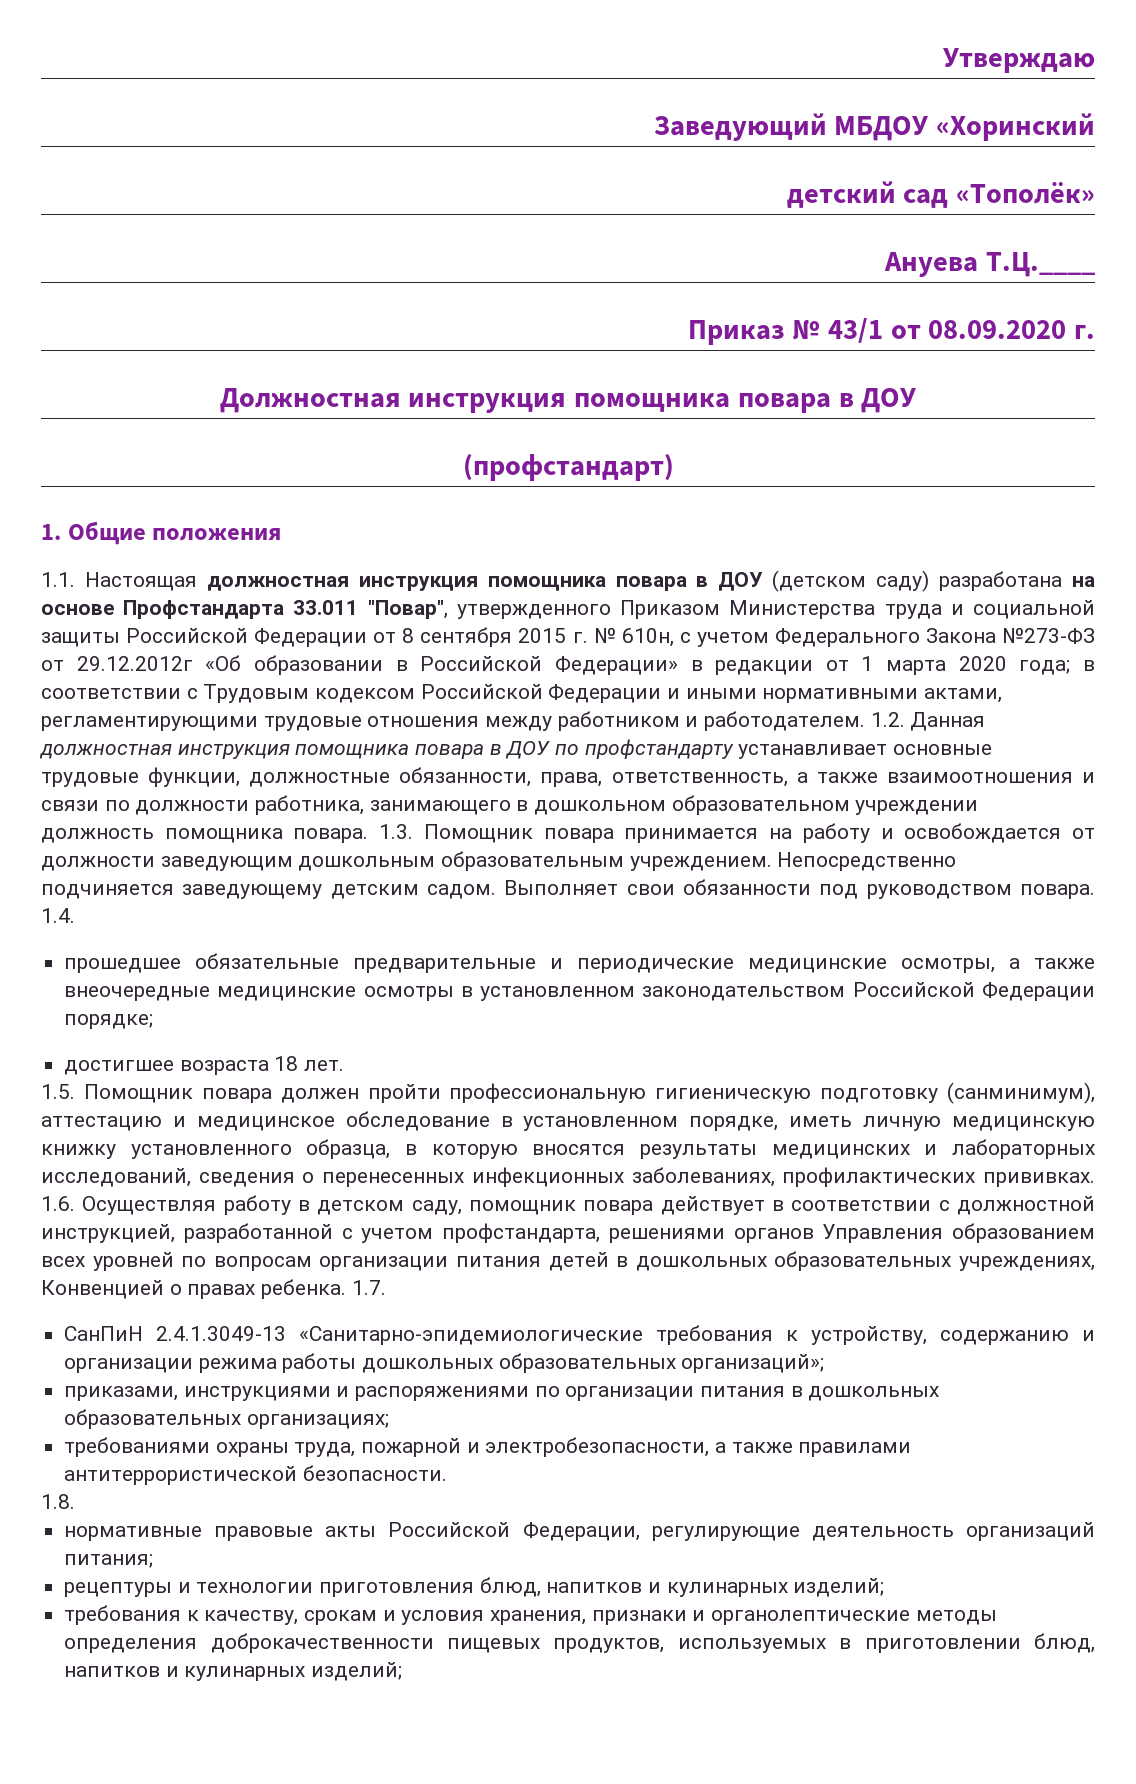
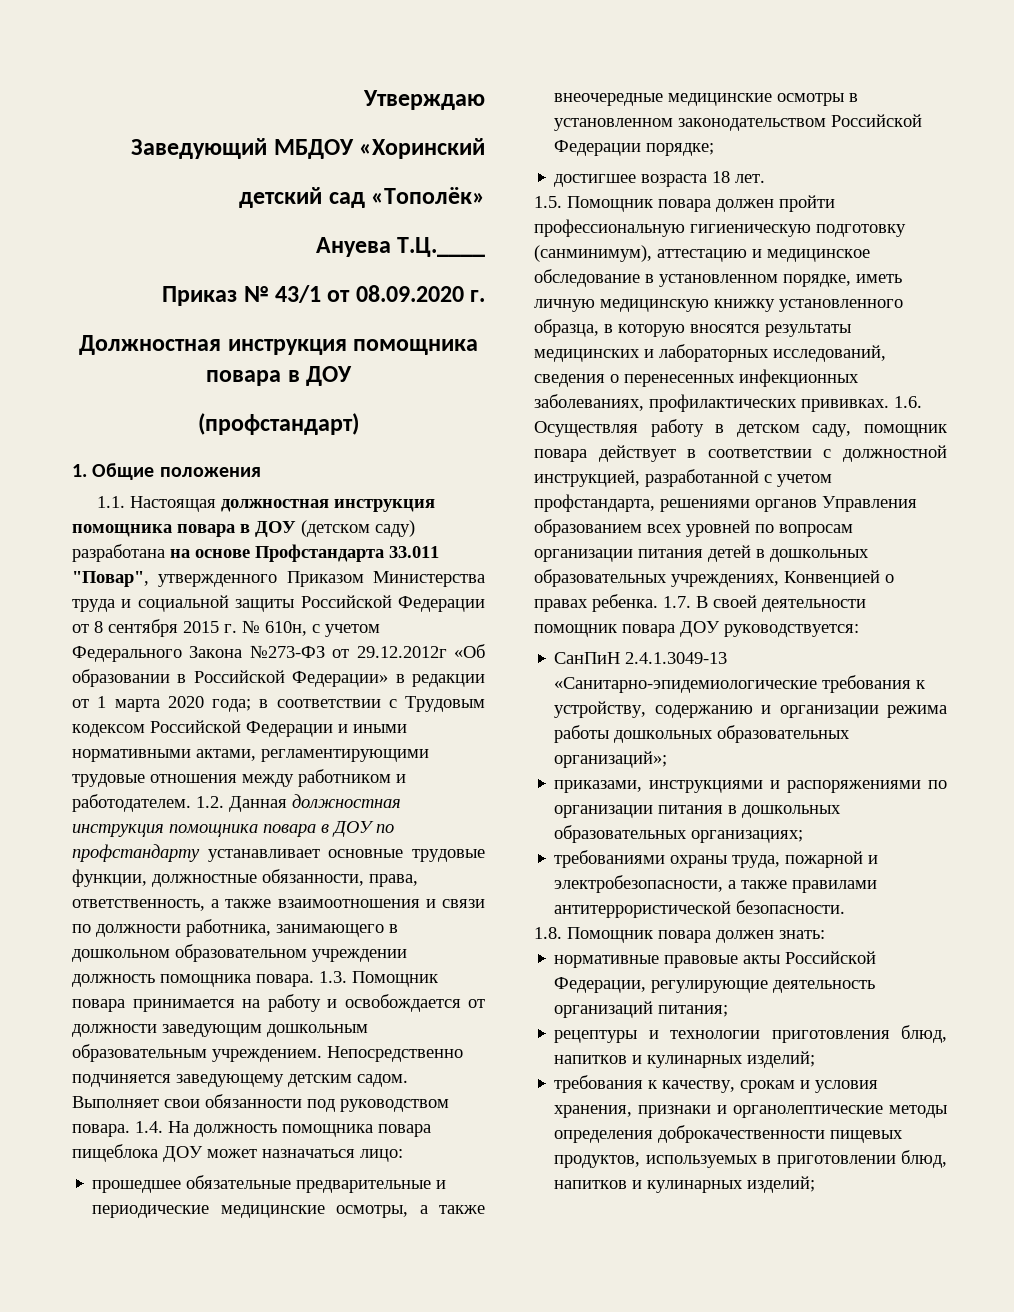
- 1.4.
+ 1.4. На должность помощника повара пищеблока ДОУ может назначаться лицо:
- 1.7.
+ 1.7. В своей деятельности помощник повара ДОУ руководствуется:
- 1.8.
+ 1.8. Помощник повара должен знать:

